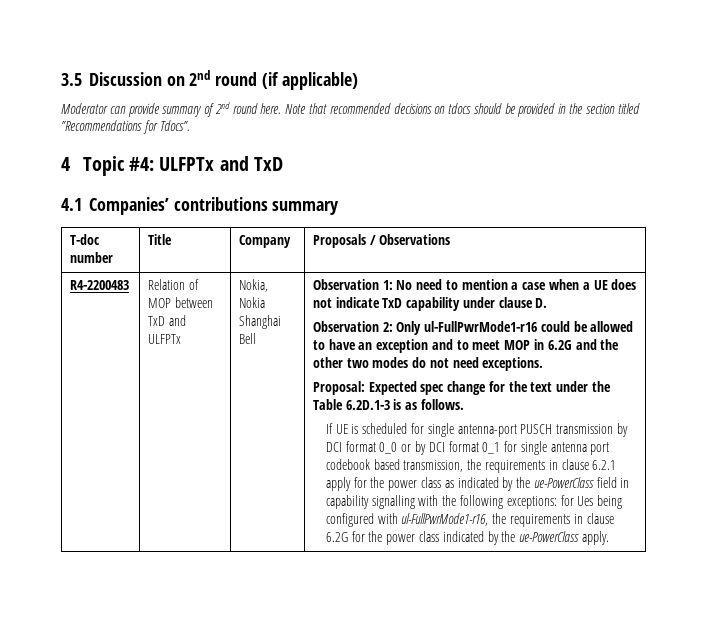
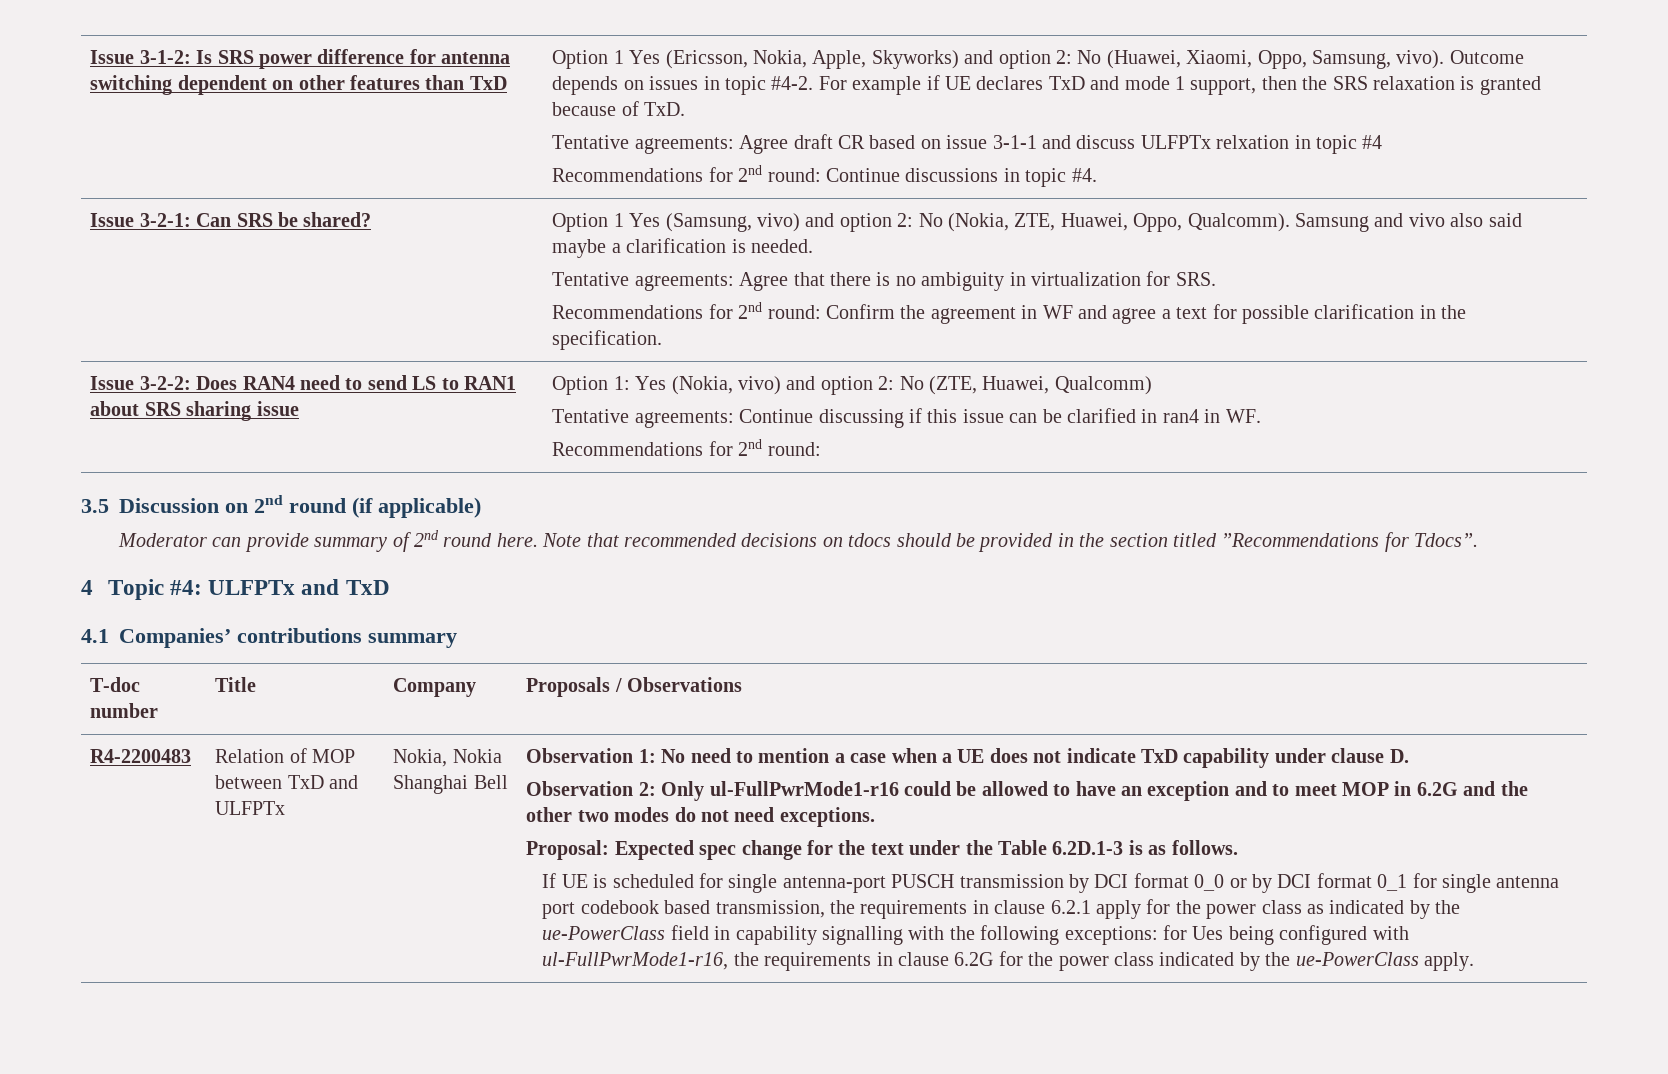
+ Issue 3-1-2: Is SRS power difference for antenna switching dependent on other features than TxD | Option 1 Yes (Ericsson, Nokia, Apple, Skyworks) and option 2: No (Huawei, Xiaomi, Oppo, Samsung, vivo). Outcome depends on issues in topic #4-2. For example if UE declares TxD and mode 1 support, then the SRS relaxation is granted because of TxD.
+ Tentative agreements: Agree draft CR based on issue 3-1-1 and discuss ULFPTx relxation in topic #4
+ Recommendations for 2nd round: Continue discussions in topic #4.
+ Issue 3-2-1: Can SRS be shared? | Option 1 Yes (Samsung, vivo) and option 2: No (Nokia, ZTE, Huawei, Oppo, Qualcomm). Samsung and vivo also said maybe a clarification is needed.
+ Tentative agreements: Agree that there is no ambiguity in virtualization for SRS.
+ Recommendations for 2nd round: Confirm the agreement in WF and agree a text for possible clarification in the specification.
+ Issue 3-2-2: Does RAN4 need to send LS to RAN1 about SRS sharing issue | Option 1: Yes (Nokia, vivo) and option 2: No (ZTE, Huawei, Qualcomm)
+ Tentative agreements: Continue discussing if this issue can be clarified in ran4 in WF.
+ Recommendations for 2nd round:

